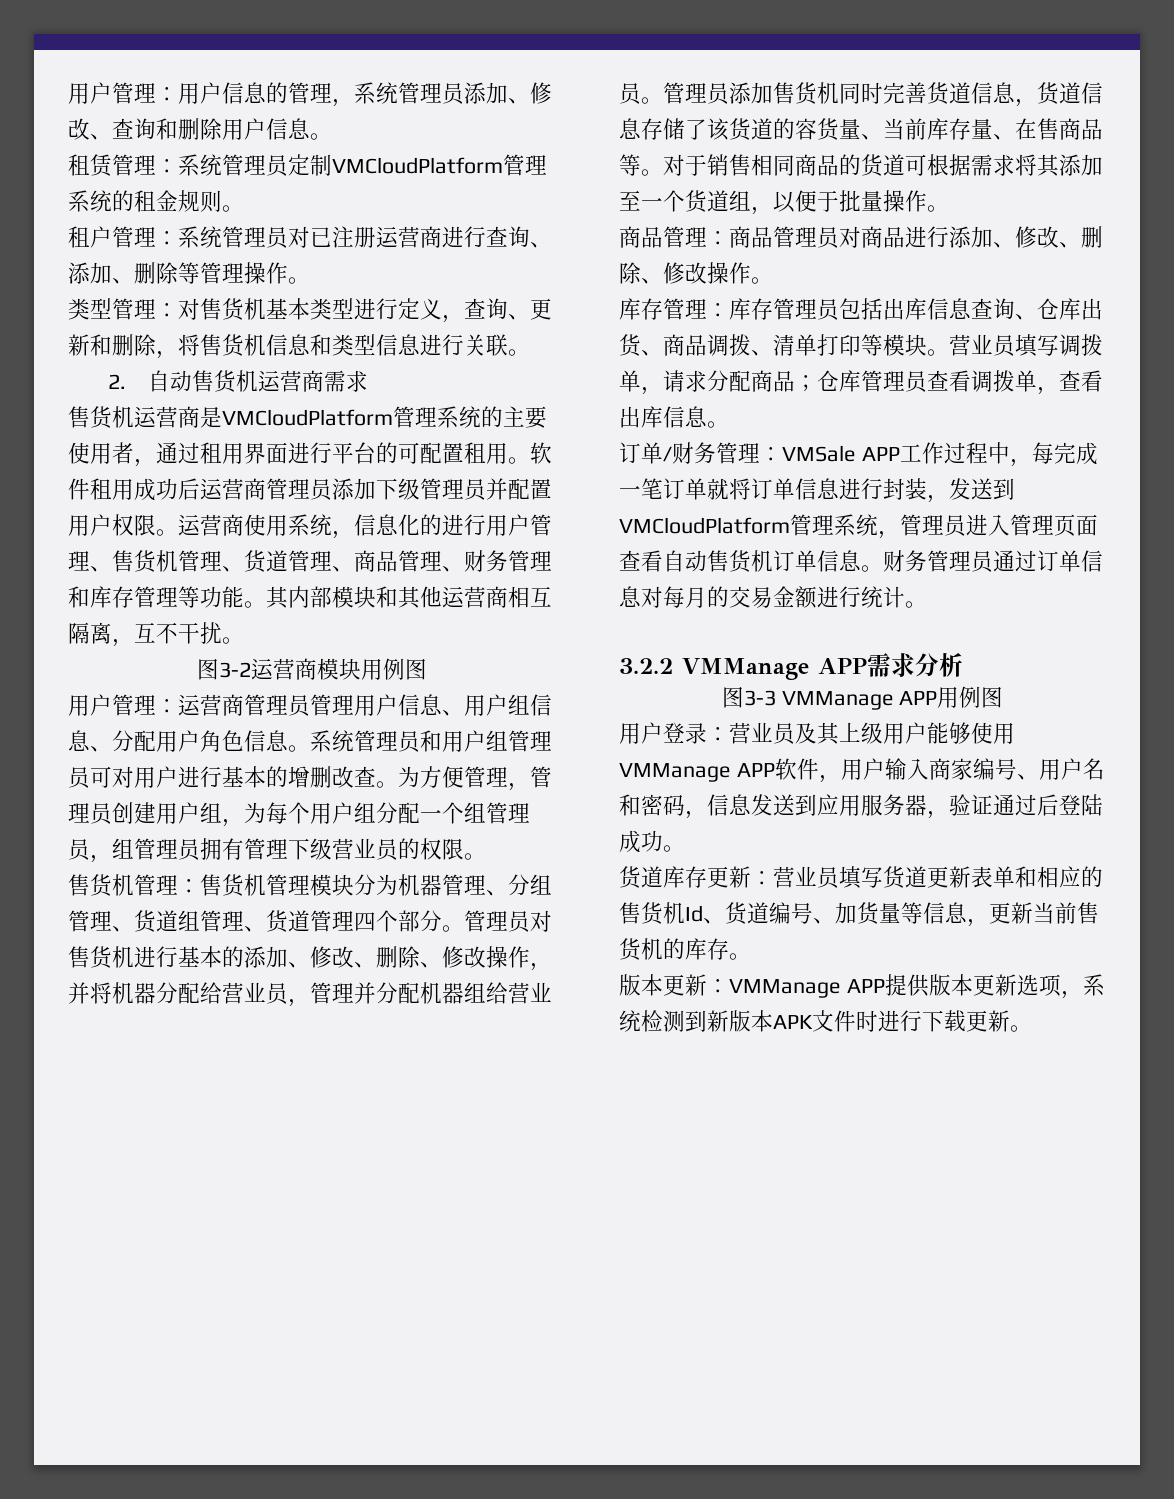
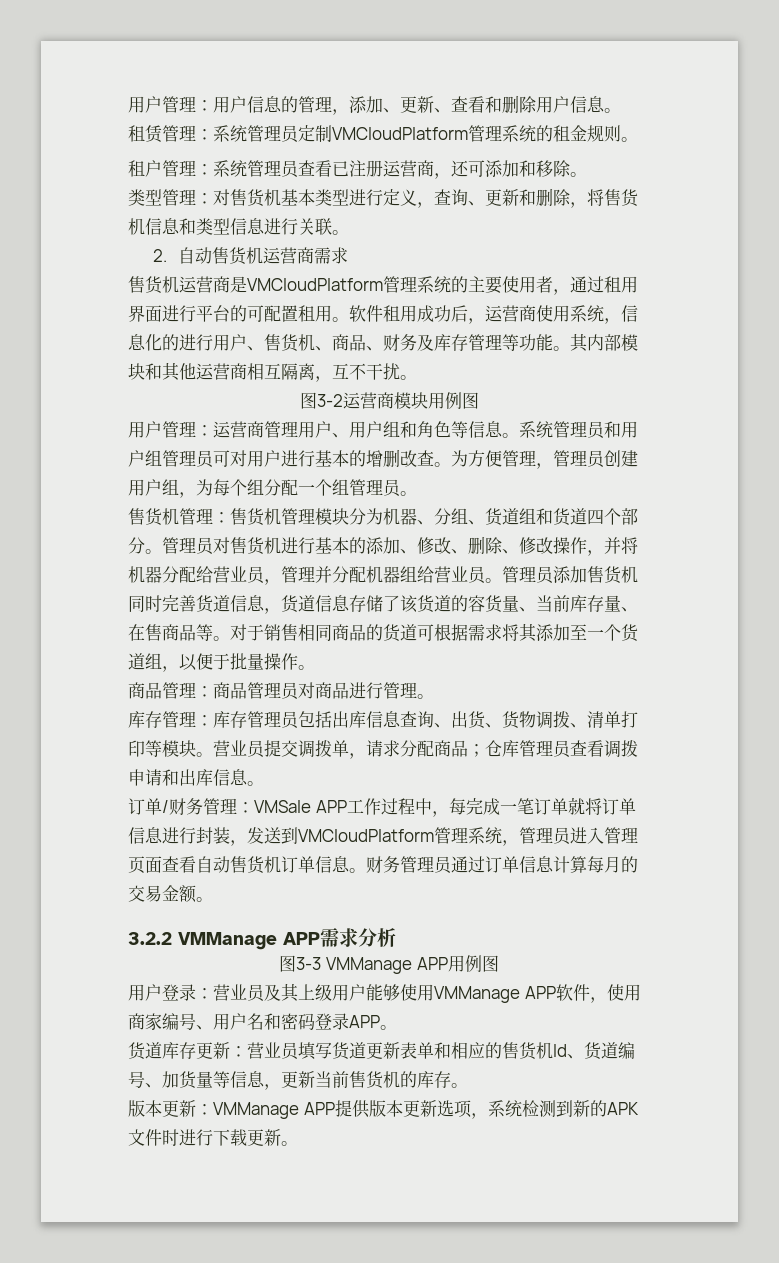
- 用户管理：用户信息的管理，系统管理员添加、修改、查询和删除用户信息。
+ 用户管理：用户信息的管理，添加、更新、查看和删除用户信息。
- 租户管理：系统管理员对已注册运营商进行查询、添加、删除等管理操作。
+ 租户管理：系统管理员查看已注册运营商，还可添加和移除。
- 软件租用成功后运营商管理员添加下级管理员并配置用户权限。运营商使用系统，信息化的进行用户管理、售货机管理、货道管理、商品管理、财务管理和库存管理等功能。
+ 软件租用成功后，运营商使用系统，信息化的进行用户、售货机、商品、财务及库存管理等功能。
- 用户管理：运营商管理员管理用户信息、用户组信息、分配用户角色信息。
+ 用户管理：运营商管理用户、用户组和角色等信息。
- 为方便管理，管理员创建用户组，为每个用户组分配一个组管理员，组管理员拥有管理下级营业员的权限。
+ 为方便管理，管理员创建用户组，为每个组分配一个组管理员。
- 售货机管理：售货机管理模块分为机器管理、分组管理、货道组管理、货道管理四个部分。
+ 售货机管理：售货机管理模块分为机器、分组、货道组和货道四个部分。
- 商品管理：商品管理员对商品进行添加、修改、删除、修改操作。
+ 商品管理：商品管理员对商品进行管理。
- 库存管理：库存管理员包括出库信息查询、仓库出货、商品调拨、清单打印等模块。
+ 库存管理：库存管理员包括出库信息查询、出货、货物调拨、清单打印等模块。
- 营业员填写调拨单，请求分配商品；仓库管理员查看调拨单，查看出库信息。
+ 营业员提交调拨单，请求分配商品；仓库管理员查看调拨申请和出库信息。
- 财务管理员通过订单信息对每月的交易金额进行统计。
+ 财务管理员通过订单信息计算每月的交易金额。
- 用户登录：营业员及其上级用户能够使用VMManage APP软件，用户输入商家编号、用户名和密码，信息发送到应用服务器，验证通过后登陆成功。
+ 用户登录：营业员及其上级用户能够使用VMManage APP软件，使用商家编号、用户名和密码登录APP。
- 版本更新：VMManage APP提供版本更新选项，系统检测到新版本APK文件时进行下载更新。
+ 版本更新：VMManage APP提供版本更新选项，系统检测到新的APK文件时进行下载更新。

